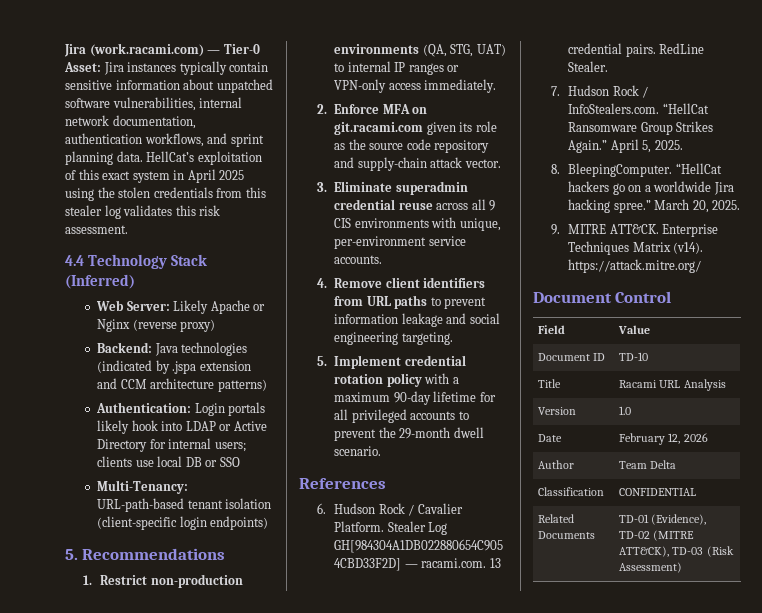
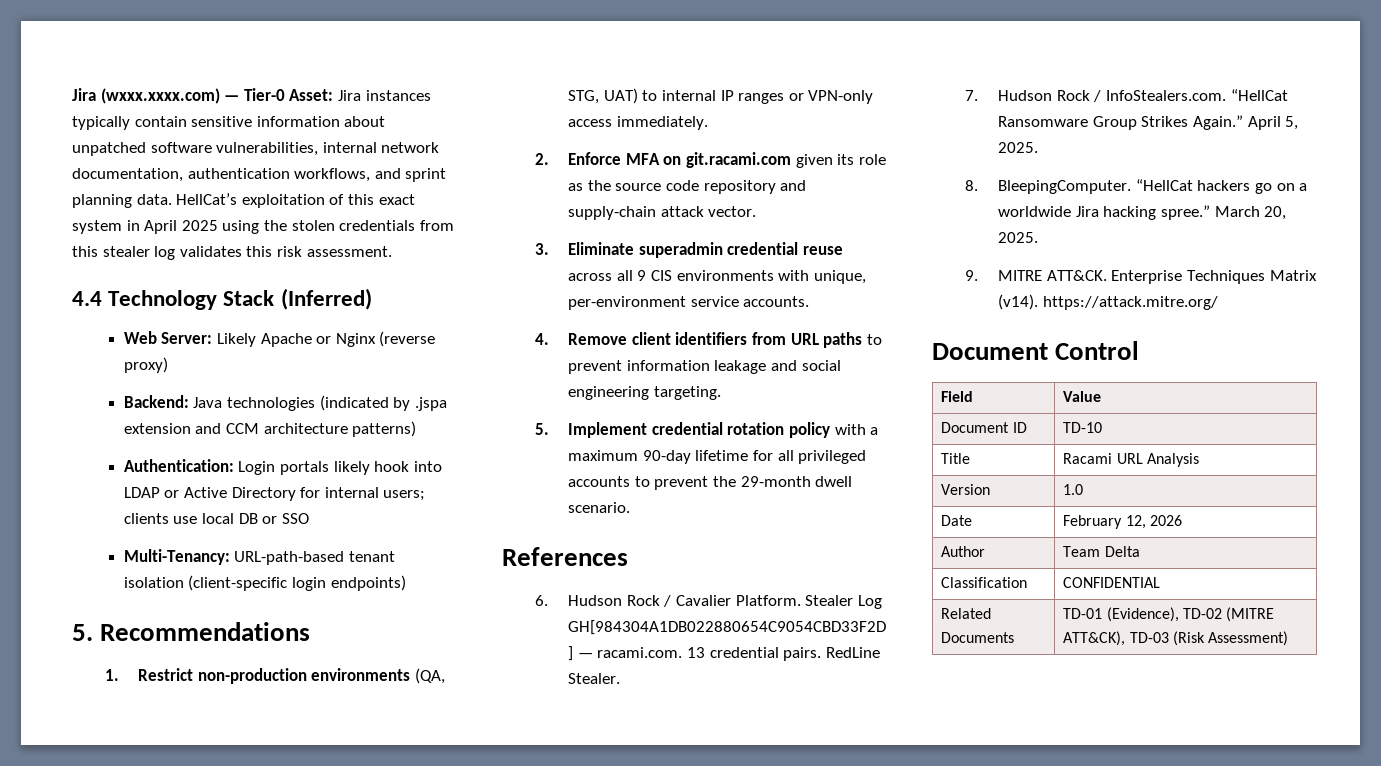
- Jira (work.racami.com) — Tier-0 Asset: Jira instances typically contain sensitive information about unpatched software vulnerabilities, internal network documentation, authentication workflows, and sprint planning data.
+ Jira (wxxx.xxxx.com) — Tier-0 Asset: Jira instances typically contain sensitive information about unpatched software vulnerabilities, internal network documentation, authentication workflows, and sprint planning data.

